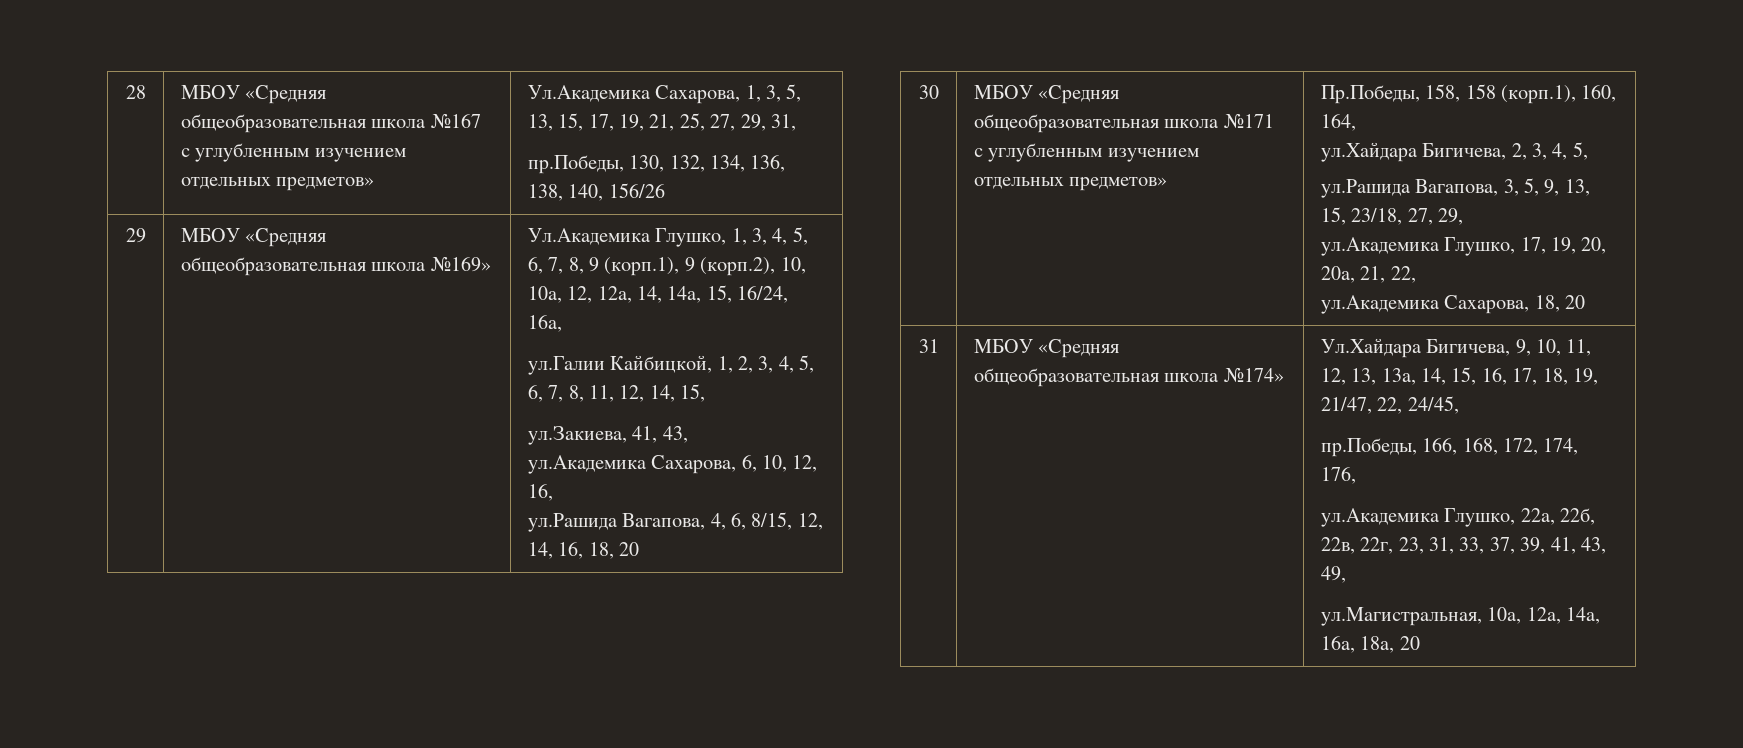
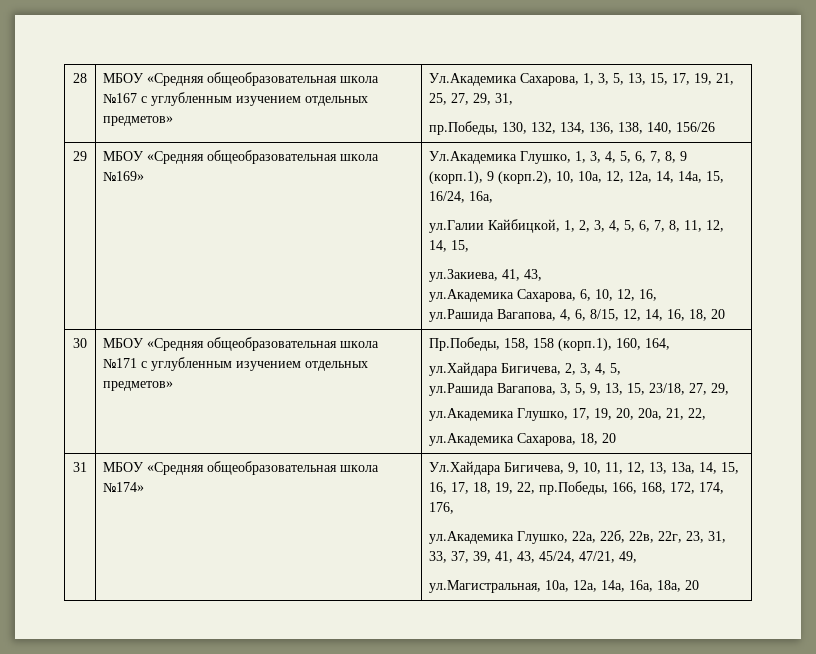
- Ул.Хайдара Бигичева, 9, 10, 11, 12, 13, 13а, 14, 15, 16, 17, 18, 19, 21/47, 22, 24/45,
- пр.Победы, 166, 168, 172, 174, 176,
+ Ул.Хайдара Бигичева, 9, 10, 11, 12, 13, 13а, 14, 15, 16, 17, 18, 19, 22, пр.Победы, 166, 168, 172, 174, 176,
- ул.Академика Глушко, 22а, 22б, 22в, 22г, 23, 31, 33, 37, 39, 41, 43, 49,
+ ул.Академика Глушко, 22а, 22б, 22в, 22г, 23, 31, 33, 37, 39, 41, 43, 45/24, 47/21, 49,

